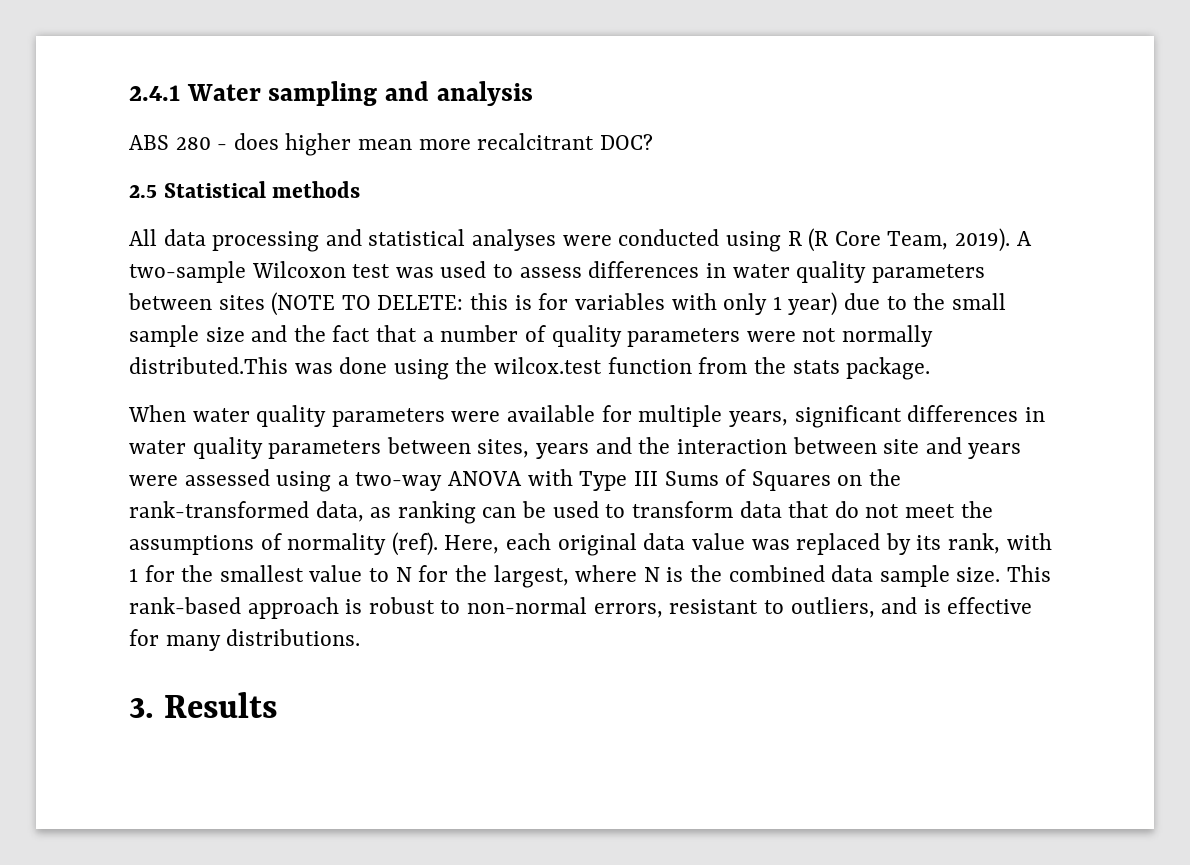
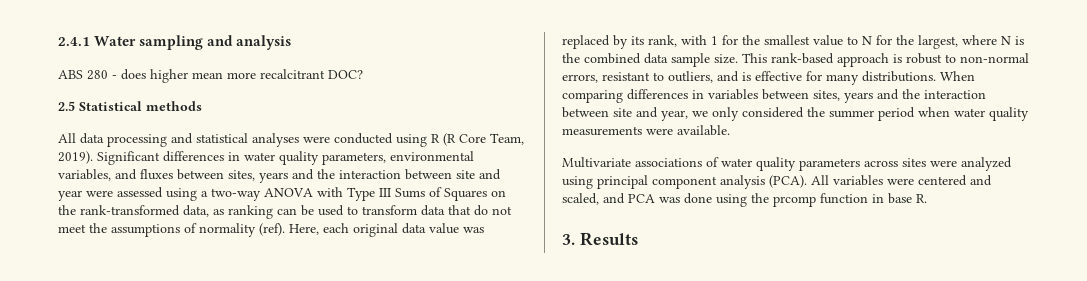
- A two-sample Wilcoxon test was used to assess differences in water quality parameters between sites (NOTE TO DELETE: this is for variables with only 1 year) due to the small sample size and the fact that a number of quality parameters were not normally distributed.This was done using the wilcox.test function from the stats package.
- When water quality parameters were available for multiple years, significant differences in water quality parameters between sites, years and the interaction between site and years were assessed using a two-way ANOVA with Type III Sums of Squares on the rank-transformed data, as ranking can be used to transform data that do not meet the assumptions of normality (ref).
+ Significant differences in water quality parameters, environmental variables, and fluxes between sites, years and the interaction between site and year were assessed using a two-way ANOVA with Type III Sums of Squares on the rank-transformed data, as ranking can be used to transform data that do not meet the assumptions of normality (ref).
+ When comparing differences in variables between sites, years and the interaction between site and year, we only considered the summer period when water quality measurements were available.
+ Multivariate associations of water quality parameters across sites were analyzed using principal component analysis (PCA). All variables were centered and scaled, and PCA was done using the prcomp function in base R.

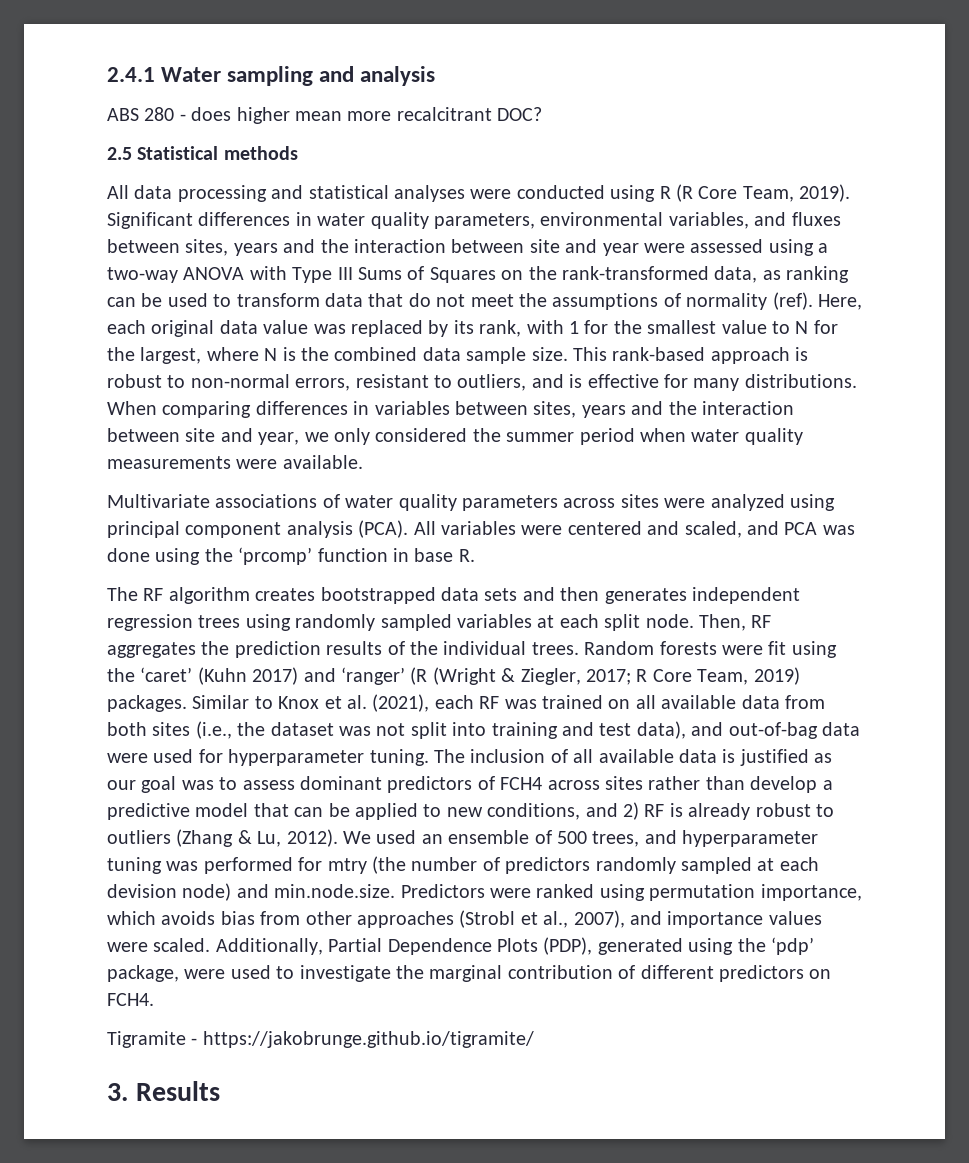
- All variables were centered and scaled, and PCA was done using the prcomp function in base R.
+ All variables were centered and scaled, and PCA was done using the ‘prcomp’ function in base R.
+ The RF algorithm creates bootstrapped data sets and then generates independent regression trees using randomly sampled variables at each split node. Then, RF aggregates the prediction results of the individual trees. Random forests were fit using the ‘caret’ (Kuhn 2017) and ‘ranger’ (R (Wright & Ziegler, 2017; R Core Team, 2019) packages. Similar to Knox et al. (2021), each RF was trained on all available data from both sites (i.e., the dataset was not split into training and test data), and out-of-bag data were used for hyperparameter tuning. The inclusion of all available data is justified as our goal was to assess dominant predictors of FCH4 across sites rather than develop a predictive model that can be applied to new conditions, and 2) RF is already robust to outliers (Zhang & Lu, 2012). We used an ensemble of 500 trees, and hyperparameter tuning was performed for mtry (the number of predictors randomly sampled at each devision node) and min.node.size. Predictors were ranked using permutation importance, which avoids bias from other approaches (Strobl et al., 2007), and importance values were scaled. Additionally, Partial Dependence Plots (PDP), generated using the ‘pdp’ package, were used to investigate the marginal contribution of different predictors on FCH4.
+ Tigramite - https://jakobrunge.github.io/tigramite/

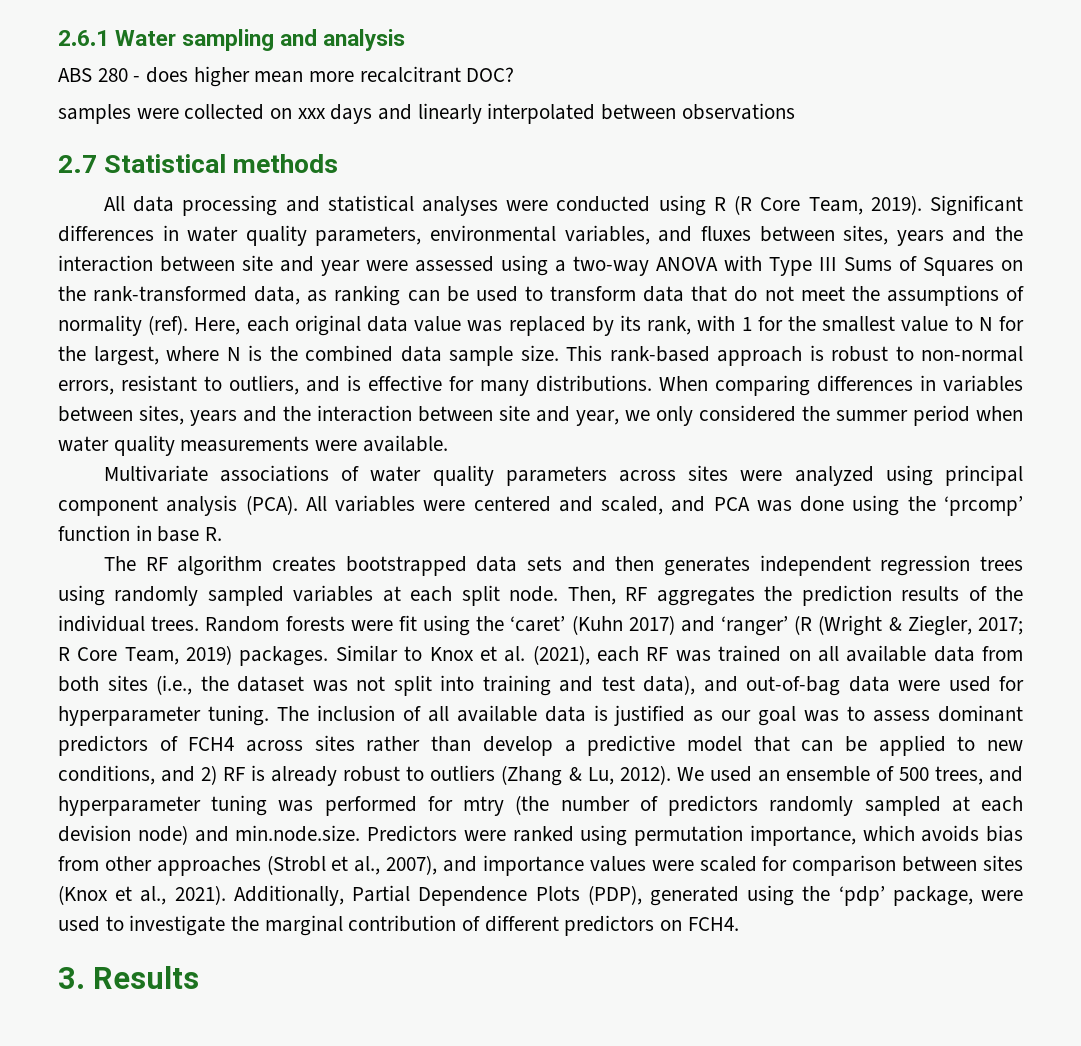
- 2.4.1 Water sampling and analysis
+ 2.6.1 Water sampling and analysis
- 2.5 Statistical methods
+ samples were collected on xxx days and linearly interpolated between observations
+ 2.7 Statistical methods
- We used an ensemble of 500 trees, and hyperparameter tuning was performed for mtry (the number of predictors randomly sampled at each devision node) and min.node.size. Predictors were ranked using permutation importance, which avoids bias from other approaches (Strobl et al., 2007), and importance values were scaled.
+ We used an ensemble of 500 trees, and hyperparameter tuning was performed for mtry (the number of predictors randomly sampled at each devision node) and min.node.size. Predictors were ranked using permutation importance, which avoids bias from other approaches (Strobl et al., 2007), and importance values were scaled for comparison between sites (Knox et al., 2021).
- Tigramite - https://jakobrunge.github.io/tigramite/

